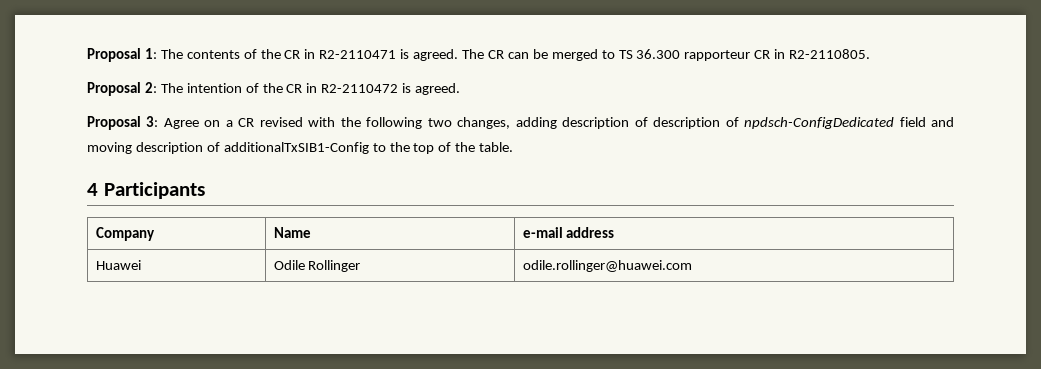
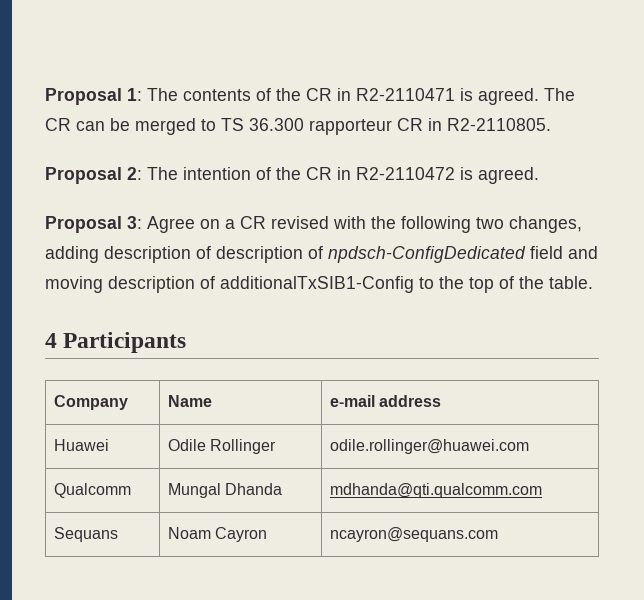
+ Qualcomm | Mungal Dhanda | mdhanda@qti.qualcomm.com
+ Sequans | Noam Cayron | ncayron@sequans.com

